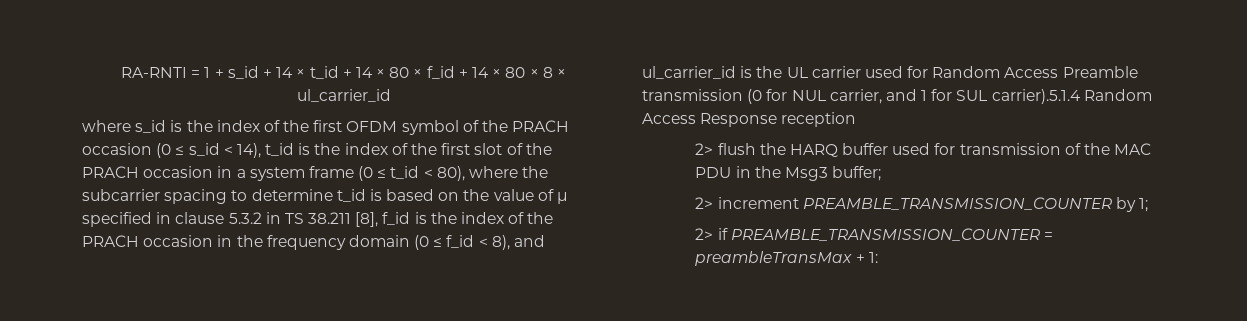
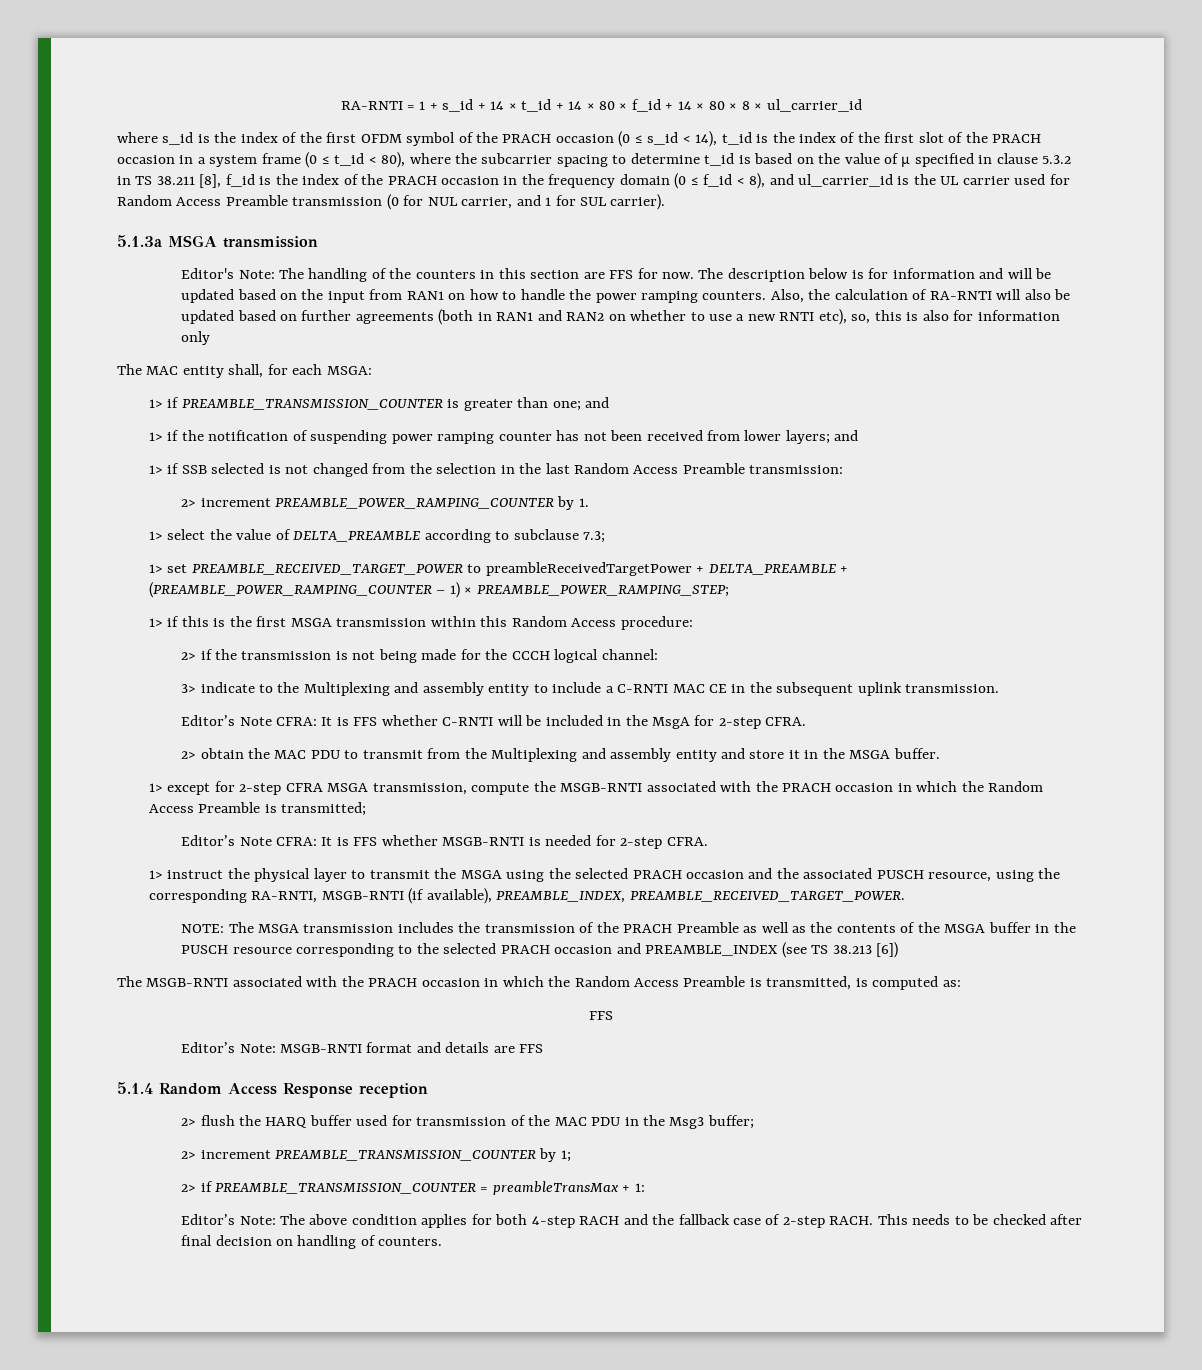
- where s_id is the index of the first OFDM symbol of the PRACH occasion (0 ≤ s_id < 14), t_id is the index of the first slot of the PRACH occasion in a system frame (0 ≤ t_id < 80), where the subcarrier spacing to determine t_id is based on the value of μ specified in clause 5.3.2 in TS 38.211 [8], f_id is the index of the PRACH occasion in the frequency domain (0 ≤ f_id < 8), and ul_carrier_id is the UL carrier used for Random Access Preamble transmission (0 for NUL carrier, and 1 for SUL carrier).5.1.4 Random Access Response reception
+ where s_id is the index of the first OFDM symbol of the PRACH occasion (0 ≤ s_id < 14), t_id is the index of the first slot of the PRACH occasion in a system frame (0 ≤ t_id < 80), where the subcarrier spacing to determine t_id is based on the value of μ specified in clause 5.3.2 in TS 38.211 [8], f_id is the index of the PRACH occasion in the frequency domain (0 ≤ f_id < 8), and ul_carrier_id is the UL carrier used for Random Access Preamble transmission (0 for NUL carrier, and 1 for SUL carrier).
+ 5.1.3a MSGA transmission
+ Editor's Note: The handling of the counters in this section are FFS for now. The description below is for information and will be updated based on the input from RAN1 on how to handle the power ramping counters. Also, the calculation of RA-RNTI will also be updated based on further agreements (both in RAN1 and RAN2 on whether to use a new RNTI etc), so, this is also for information only
+ The MAC entity shall, for each MSGA:
+ 1> if PREAMBLE_TRANSMISSION_COUNTER is greater than one; and
+ 1> if the notification of suspending power ramping counter has not been received from lower layers; and
+ 1> if SSB selected is not changed from the selection in the last Random Access Preamble transmission:
+ 2> increment PREAMBLE_POWER_RAMPING_COUNTER by 1.
+ 1> select the value of DELTA_PREAMBLE according to subclause 7.3;
+ 1> set PREAMBLE_RECEIVED_TARGET_POWER to preambleReceivedTargetPower + DELTA_PREAMBLE + (PREAMBLE_POWER_RAMPING_COUNTER – 1) × PREAMBLE_POWER_RAMPING_STEP;
+ 1> if this is the first MSGA transmission within this Random Access procedure:
+ 2> if the transmission is not being made for the CCCH logical channel:
+ 3> indicate to the Multiplexing and assembly entity to include a C-RNTI MAC CE in the subsequent uplink transmission.
+ Editor’s Note CFRA: It is FFS whether C-RNTI will be included in the MsgA for 2-step CFRA.
+ 2> obtain the MAC PDU to transmit from the Multiplexing and assembly entity and store it in the MSGA buffer.
+ 1> except for 2-step CFRA MSGA transmission, compute the MSGB-RNTI associated with the PRACH occasion in which the Random Access Preamble is transmitted;
+ Editor’s Note CFRA: It is FFS whether MSGB-RNTI is needed for 2-step CFRA.
+ 1> instruct the physical layer to transmit the MSGA using the selected PRACH occasion and the associated PUSCH resource, using the corresponding RA-RNTI, MSGB-RNTI (if available), PREAMBLE_INDEX, PREAMBLE_RECEIVED_TARGET_POWER.
+ NOTE: The MSGA transmission includes the transmission of the PRACH Preamble as well as the contents of the MSGA buffer in the PUSCH resource corresponding to the selected PRACH occasion and PREAMBLE_INDEX (see TS 38.213 [6])
+ The MSGB-RNTI associated with the PRACH occasion in which the Random Access Preamble is transmitted, is computed as:
+ FFS
+ Editor’s Note: MSGB-RNTI format and details are FFS
+ 5.1.4 Random Access Response reception
+ Editor’s Note: The above condition applies for both 4-step RACH and the fallback case of 2-step RACH. This needs to be checked after final decision on handling of counters.

